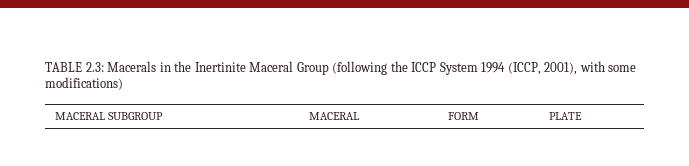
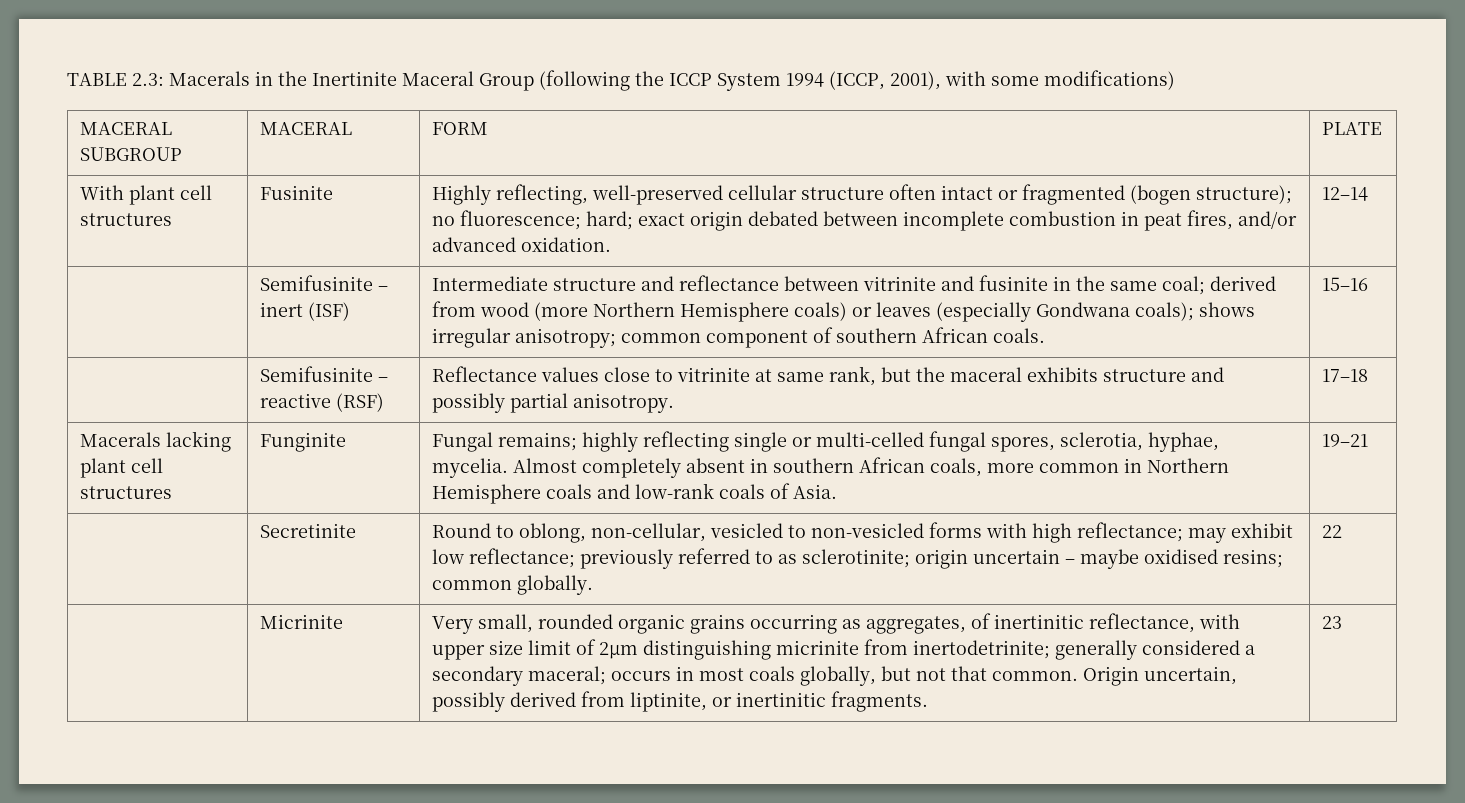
+ With plant cell structures | Fusinite | Highly reflecting, well-preserved cellular structure often intact or fragmented (bogen structure); no fluorescence; hard; exact origin debated between incomplete combustion in peat fires, and/or advanced oxidation. | 12–14
+ | Semifusinite – inert (ISF) | Intermediate structure and reflectance between vitrinite and fusinite in the same coal; derived from wood (more Northern Hemisphere coals) or leaves (especially Gondwana coals); shows irregular anisotropy; common component of southern African coals. | 15–16
+ | Semifusinite – reactive (RSF) | Reflectance values close to vitrinite at same rank, but the maceral exhibits structure and possibly partial anisotropy. | 17–18
+ Macerals lacking plant cell structures | Funginite | Fungal remains; highly reflecting single or multi-celled fungal spores, sclerotia, hyphae, mycelia. Almost completely absent in southern African coals, more common in Northern Hemisphere coals and low-rank coals of Asia. | 19–21
+ | Secretinite | Round to oblong, non-cellular, vesicled to non-vesicled forms with high reflectance; may exhibit low reflectance; previously referred to as sclerotinite; origin uncertain – maybe oxidised resins; common globally. | 22
+ | Micrinite | Very small, rounded organic grains occurring as aggregates, of inertinitic reflectance, with upper size limit of 2µm distinguishing micrinite from inertodetrinite; generally considered a secondary maceral; occurs in most coals globally, but not that common. Origin uncertain, possibly derived from liptinite, or inertinitic fragments. | 23

